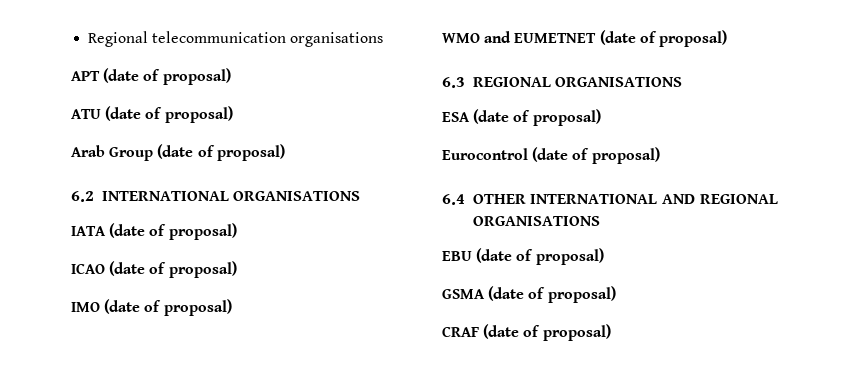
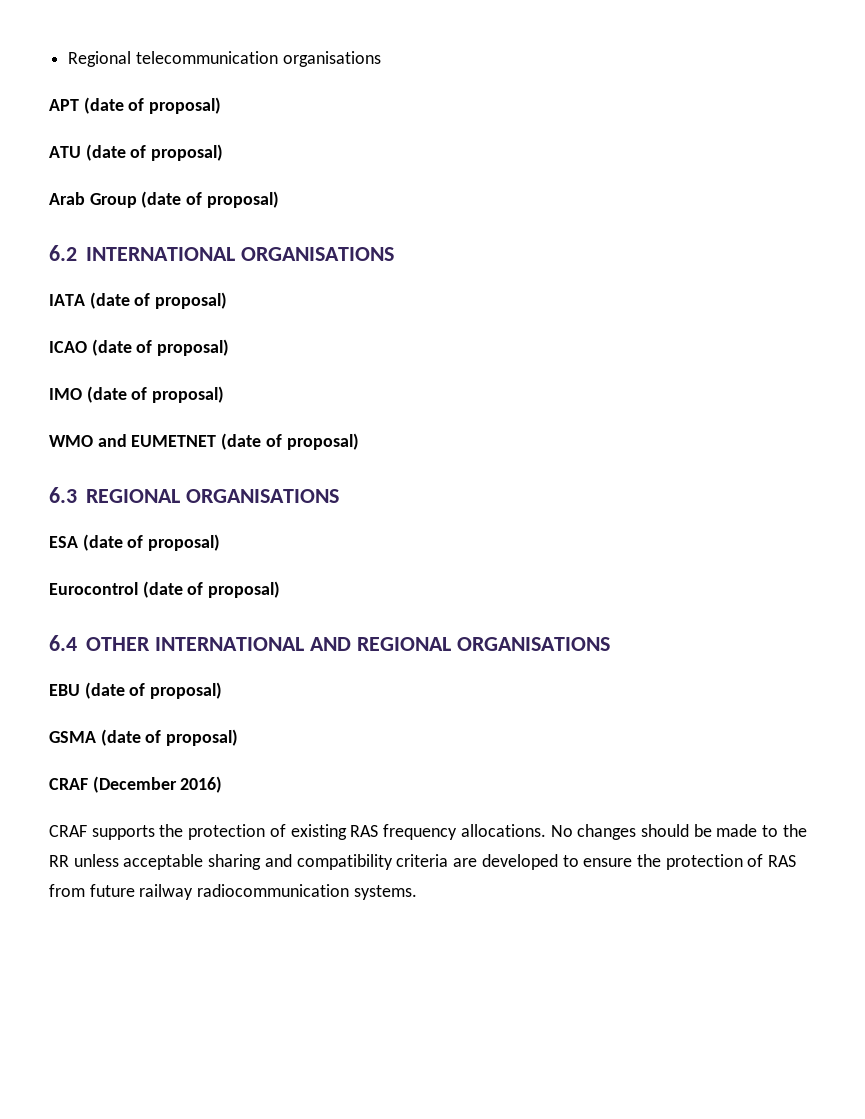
- CRAF (date of proposal)
+ CRAF (December 2016)
+ CRAF supports the protection of existing RAS frequency allocations. No changes should be made to the RR unless acceptable sharing and compatibility criteria are developed to ensure the protection of RAS from future railway radiocommunication systems.

